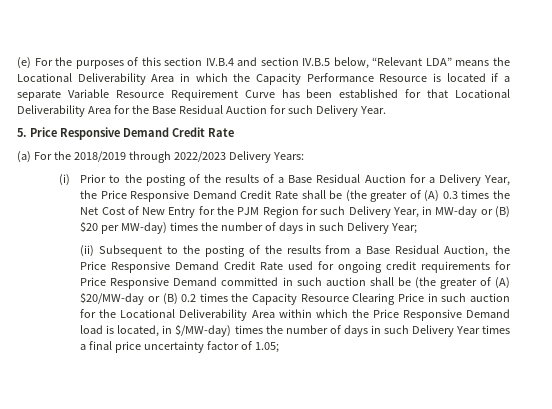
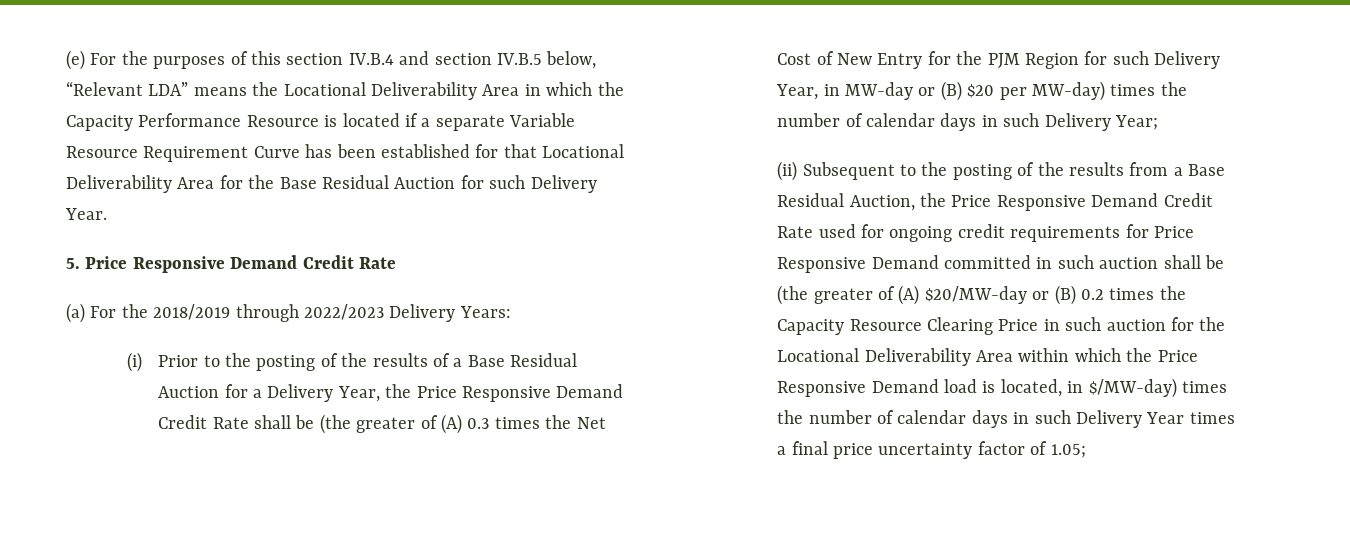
- (i) Prior to the posting of the results of a Base Residual Auction for a Delivery Year, the Price Responsive Demand Credit Rate shall be (the greater of (A) 0.3 times the Net Cost of New Entry for the PJM Region for such Delivery Year, in MW-day or (B) $20 per MW-day) times the number of days in such Delivery Year;
+ (i) Prior to the posting of the results of a Base Residual Auction for a Delivery Year, the Price Responsive Demand Credit Rate shall be (the greater of (A) 0.3 times the Net Cost of New Entry for the PJM Region for such Delivery Year, in MW-day or (B) $20 per MW-day) times the number of calendar days in such Delivery Year;
- (ii) Subsequent to the posting of the results from a Base Residual Auction, the Price Responsive Demand Credit Rate used for ongoing credit requirements for Price Responsive Demand committed in such auction shall be (the greater of (A) $20/MW-day or (B) 0.2 times the Capacity Resource Clearing Price in such auction for the Locational Deliverability Area within which the Price Responsive Demand load is located, in $/MW-day) times the number of days in such Delivery Year times a final price uncertainty factor of 1.05;
+ (ii) Subsequent to the posting of the results from a Base Residual Auction, the Price Responsive Demand Credit Rate used for ongoing credit requirements for Price Responsive Demand committed in such auction shall be (the greater of (A) $20/MW-day or (B) 0.2 times the Capacity Resource Clearing Price in such auction for the Locational Deliverability Area within which the Price Responsive Demand load is located, in $/MW-day) times the number of calendar days in such Delivery Year times a final price uncertainty factor of 1.05;

